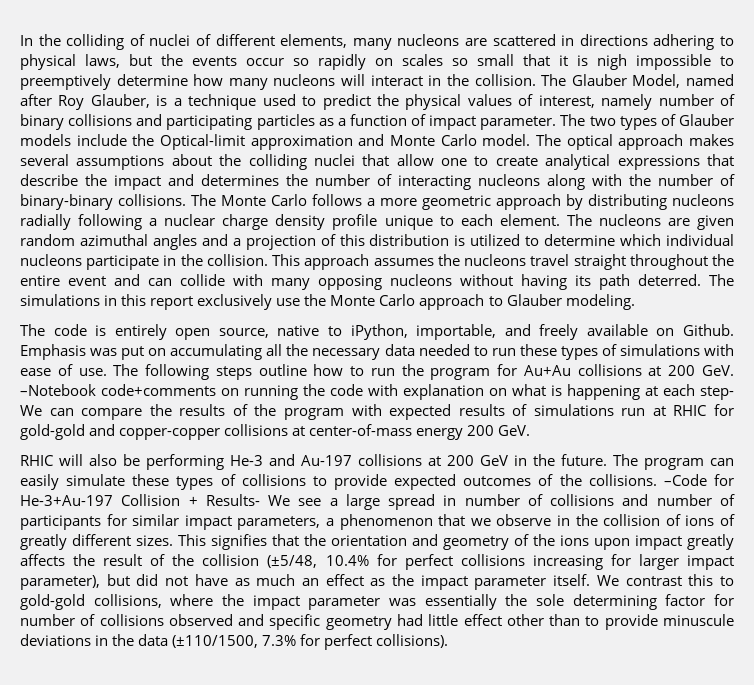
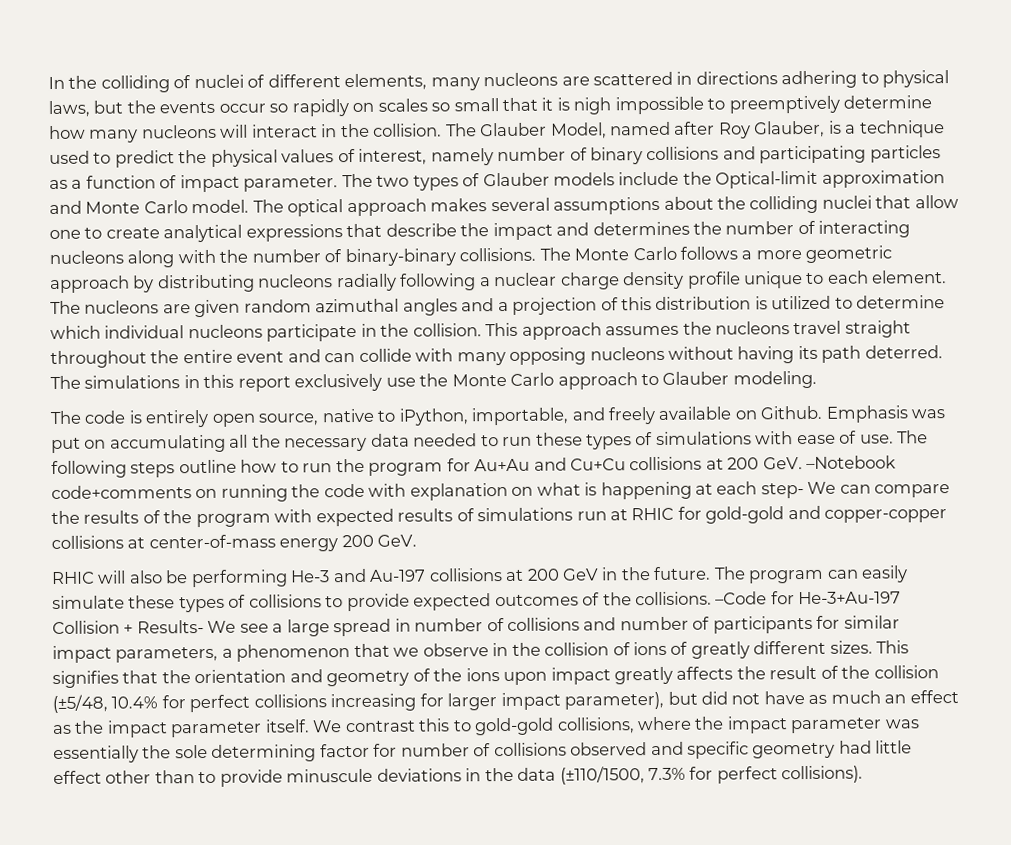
- The following steps outline how to run the program for Au+Au collisions at 200 GeV. –Notebook code+comments on running the code with explanation on what is happening at each step- We can compare the results of the program with expected results of simulations run at RHIC for gold-gold and copper-copper collisions at center-of-mass energy 200 GeV.
+ The following steps outline how to run the program for Au+Au and Cu+Cu collisions at 200 GeV. –Notebook code+comments on running the code with explanation on what is happening at each step- We can compare the results of the program with expected results of simulations run at RHIC for gold-gold and copper-copper collisions at center-of-mass energy 200 GeV.

